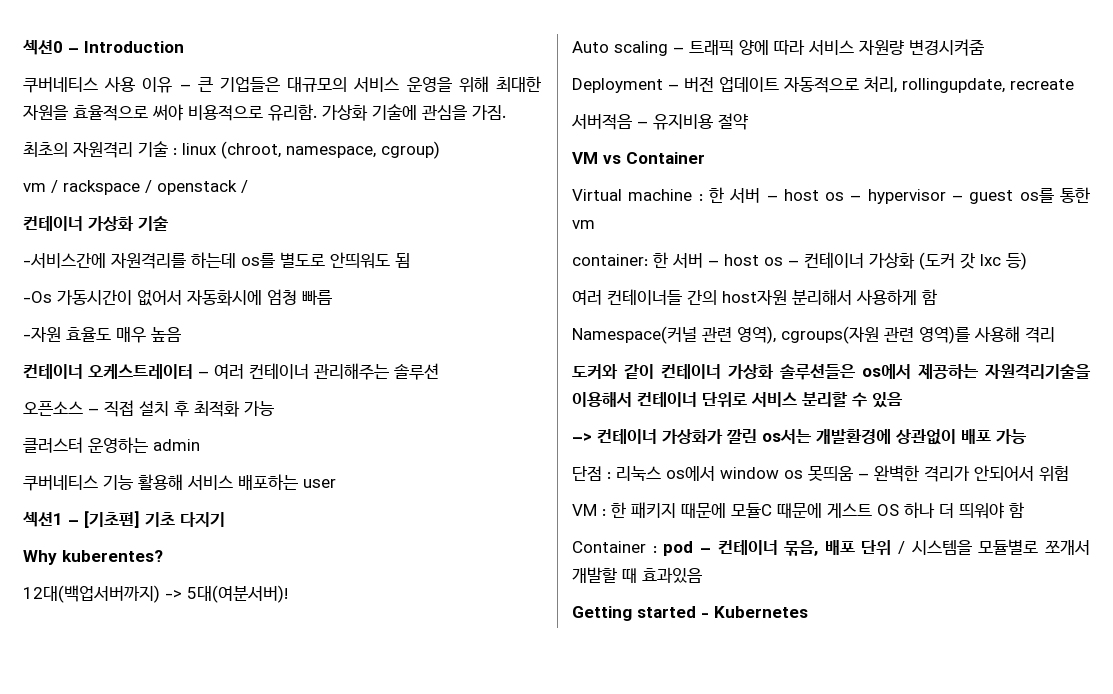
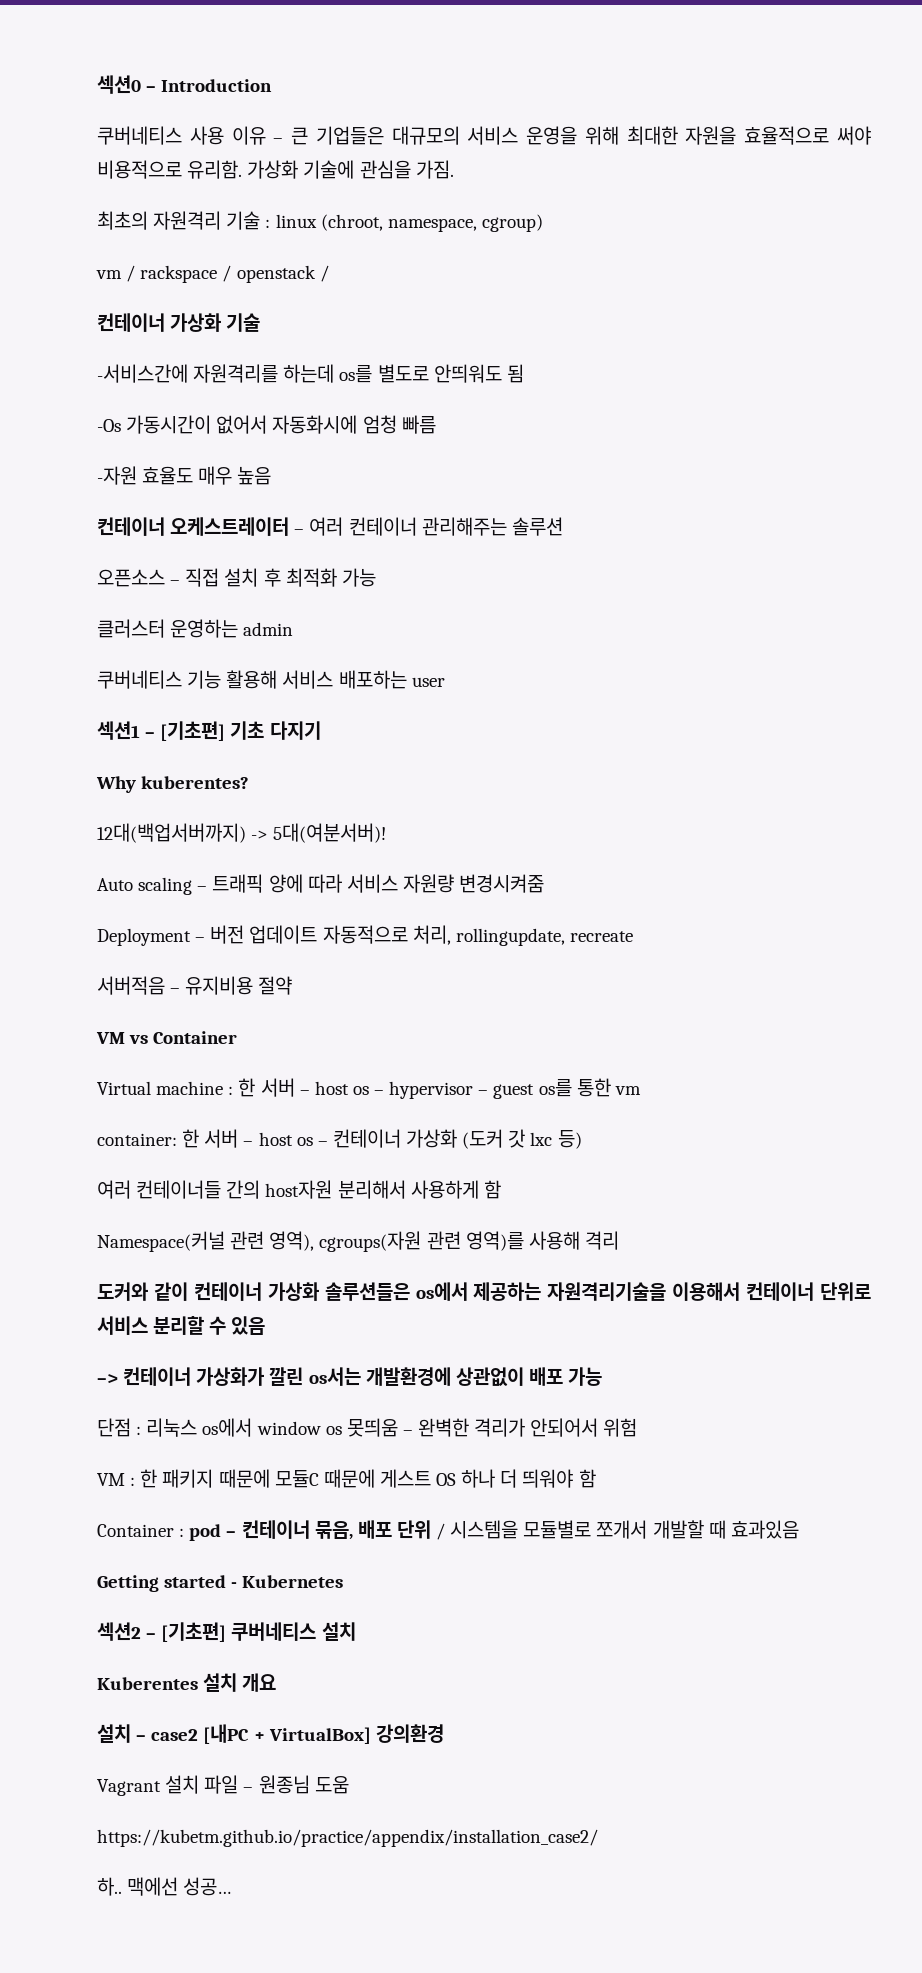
+ 섹션2 – [기초편] 쿠버네티스 설치
+ Kuberentes 설치 개요
+ 설치 – case2 [내PC + VirtualBox] 강의환경
+ Vagrant 설치 파일 – 원종님 도움
+ https://kubetm.github.io/practice/appendix/installation_case2/
+ 하.. 맥에선 성공…

